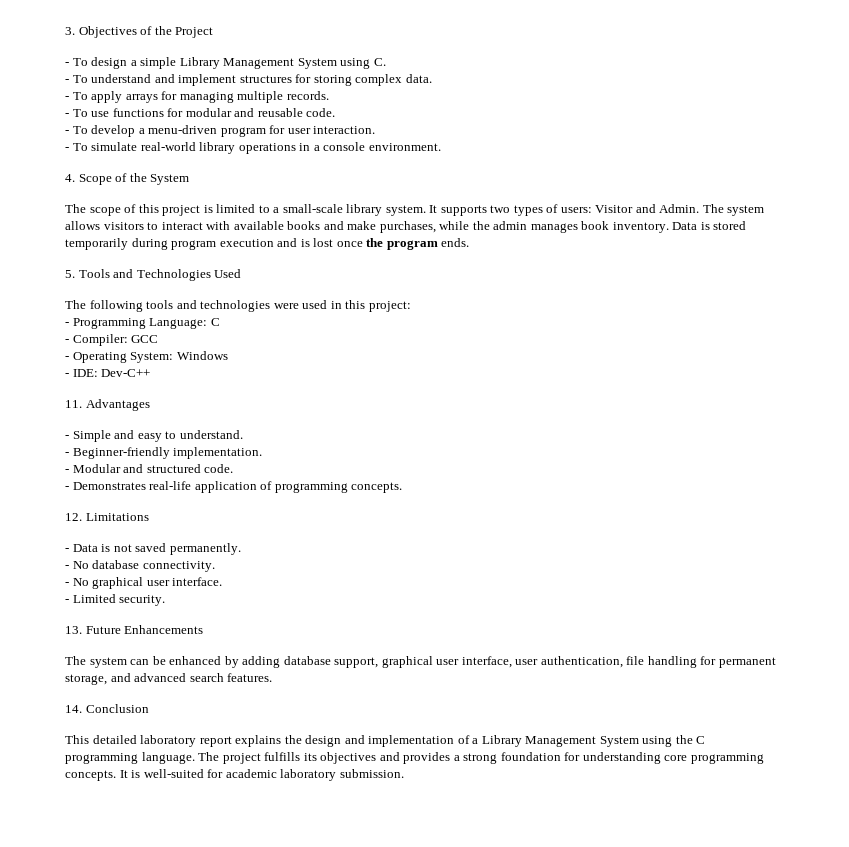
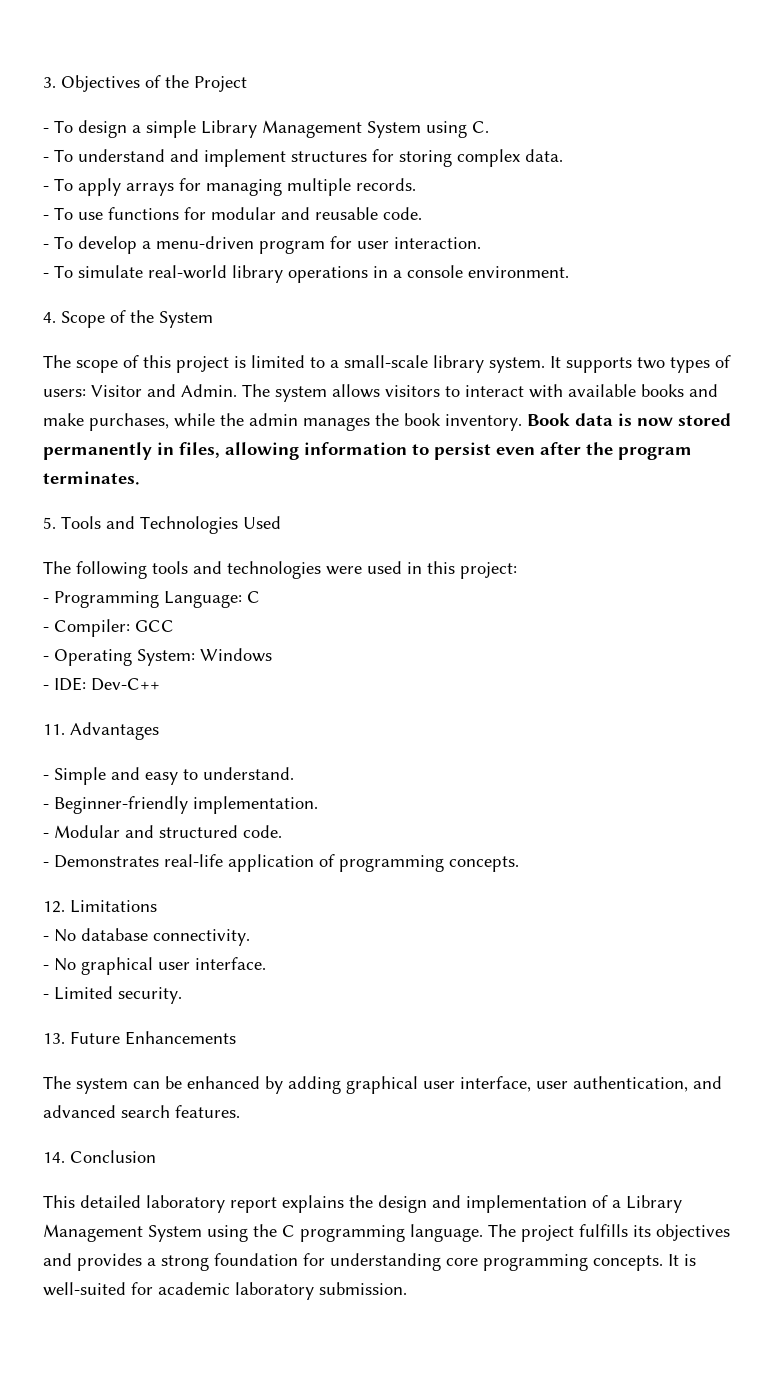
- The system allows visitors to interact with available books and make purchases, while the admin manages book inventory.
+ The system allows visitors to interact with available books and make purchases, while the admin manages the book inventory.
- Data is stored temporarily during program execution and is lost once the program ends.
+ Book data is now stored permanently in files, allowing information to persist even after the program terminates.
- - Data is not saved permanently.
- The system can be enhanced by adding database support, graphical user interface, user authentication, file handling for permanent storage, and advanced search features.
+ The system can be enhanced by adding graphical user interface, user authentication, and advanced search features.

